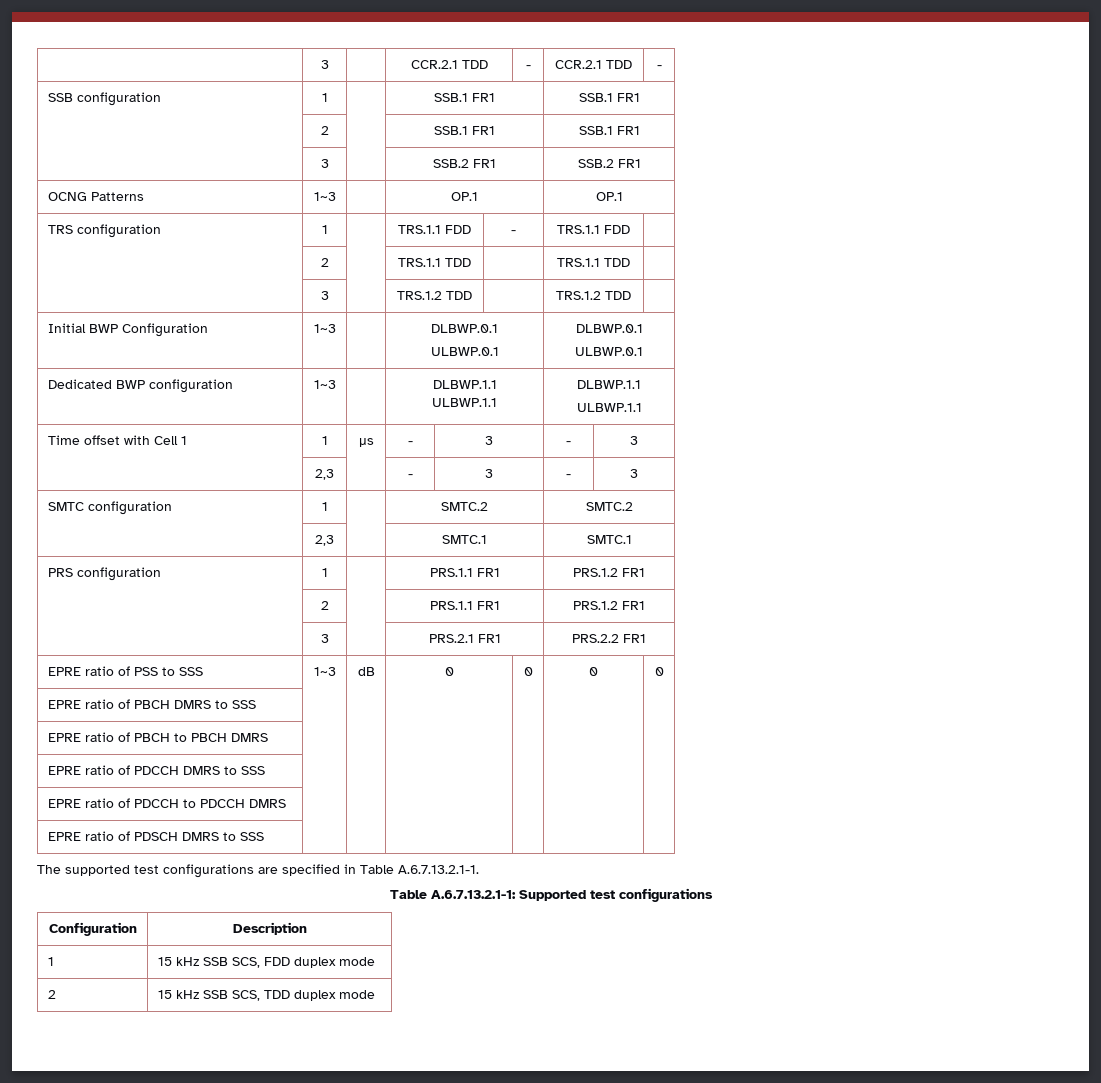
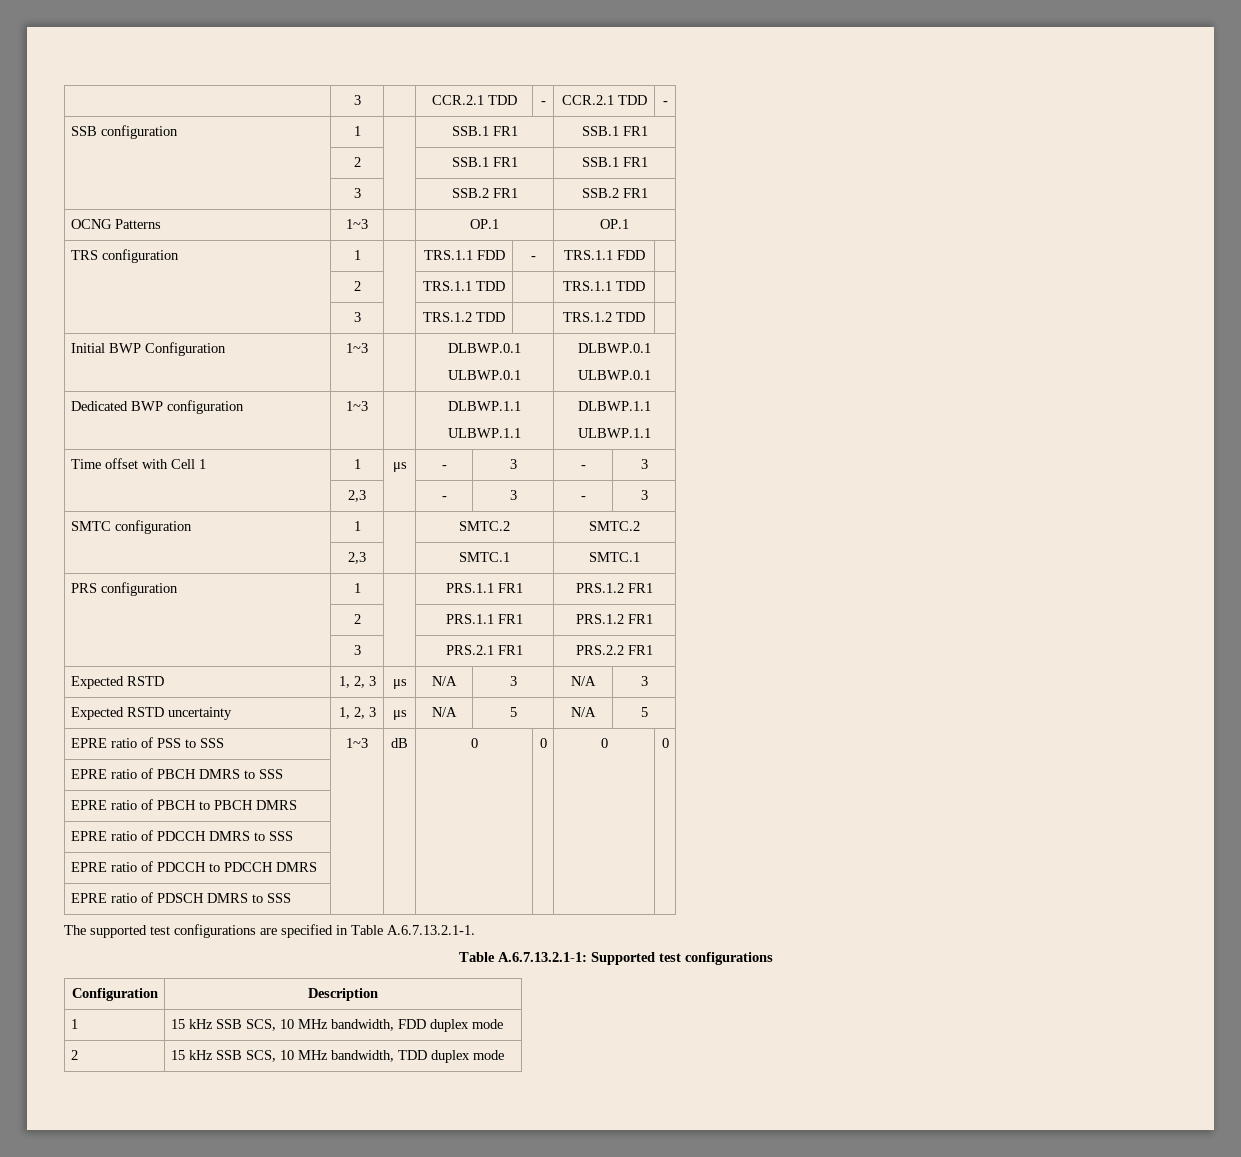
+ Expected RSTD | 1, 2, 3 | μs | N/A | 3 | N/A | 3
+ Expected RSTD uncertainty | 1, 2, 3 | μs | N/A | 5 | N/A | 5
- 1 | 15 kHz SSB SCS, FDD duplex mode
+ 1 | 15 kHz SSB SCS, 10 MHz bandwidth, FDD duplex mode
- 2 | 15 kHz SSB SCS, TDD duplex mode
+ 2 | 15 kHz SSB SCS, 10 MHz bandwidth, TDD duplex mode

